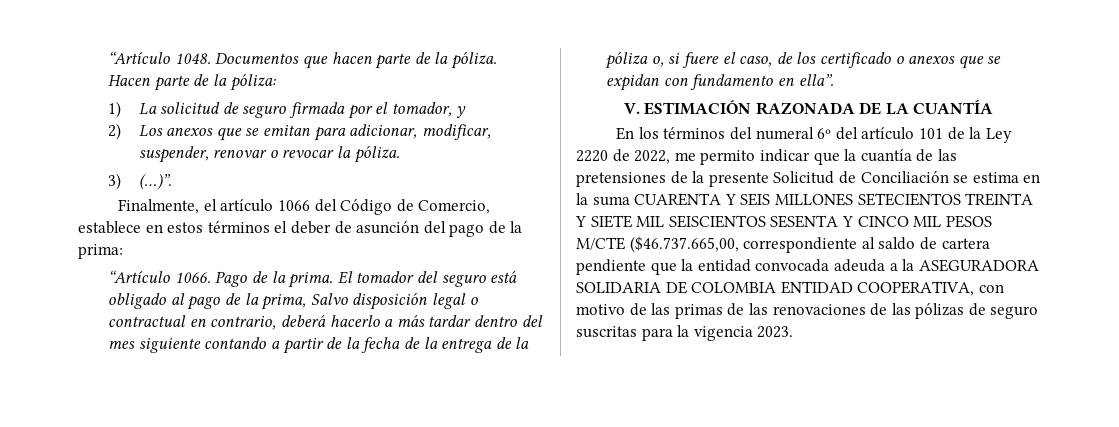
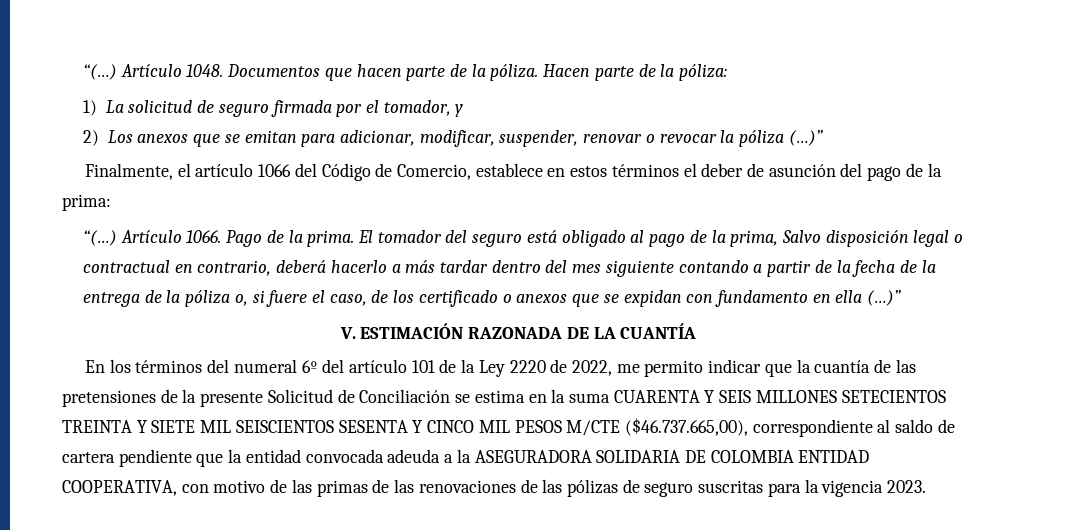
- “Artículo 1048.
+ “(…) Artículo 1048.
- 2) Los anexos que se emitan para adicionar, modificar, suspender, renovar o revocar la póliza.
- 3) (…)”.
+ 2) Los anexos que se emitan para adicionar, modificar, suspender, renovar o revocar la póliza (…)”
- “Artículo 1066.
+ “(…) Artículo 1066.
- El tomador del seguro está obligado al pago de la prima, Salvo disposición legal o contractual en contrario, deberá hacerlo a más tardar dentro del mes siguiente contando a partir de la fecha de la entrega de la póliza o, si fuere el caso, de los certificado o anexos que se expidan con fundamento en ella”.
+ El tomador del seguro está obligado al pago de la prima, Salvo disposición legal o contractual en contrario, deberá hacerlo a más tardar dentro del mes siguiente contando a partir de la fecha de la entrega de la póliza o, si fuere el caso, de los certificado o anexos que se expidan con fundamento en ella (…)”
- En los términos del numeral 6º del artículo 101 de la Ley 2220 de 2022, me permito indicar que la cuantía de las pretensiones de la presente Solicitud de Conciliación se estima en la suma CUARENTA Y SEIS MILLONES SETECIENTOS TREINTA Y SIETE MIL SEISCIENTOS SESENTA Y CINCO MIL PESOS M/CTE ($46.737.665,00, correspondiente al saldo de cartera pendiente que la entidad convocada adeuda a la ASEGURADORA SOLIDARIA DE COLOMBIA ENTIDAD COOPERATIVA, con motivo de las primas de las renovaciones de las pólizas de seguro suscritas para la vigencia 2023.
+ En los términos del numeral 6º del artículo 101 de la Ley 2220 de 2022, me permito indicar que la cuantía de las pretensiones de la presente Solicitud de Conciliación se estima en la suma CUARENTA Y SEIS MILLONES SETECIENTOS TREINTA Y SIETE MIL SEISCIENTOS SESENTA Y CINCO MIL PESOS M/CTE ($46.737.665,00), correspondiente al saldo de cartera pendiente que la entidad convocada adeuda a la ASEGURADORA SOLIDARIA DE COLOMBIA ENTIDAD COOPERATIVA, con motivo de las primas de las renovaciones de las pólizas de seguro suscritas para la vigencia 2023.

